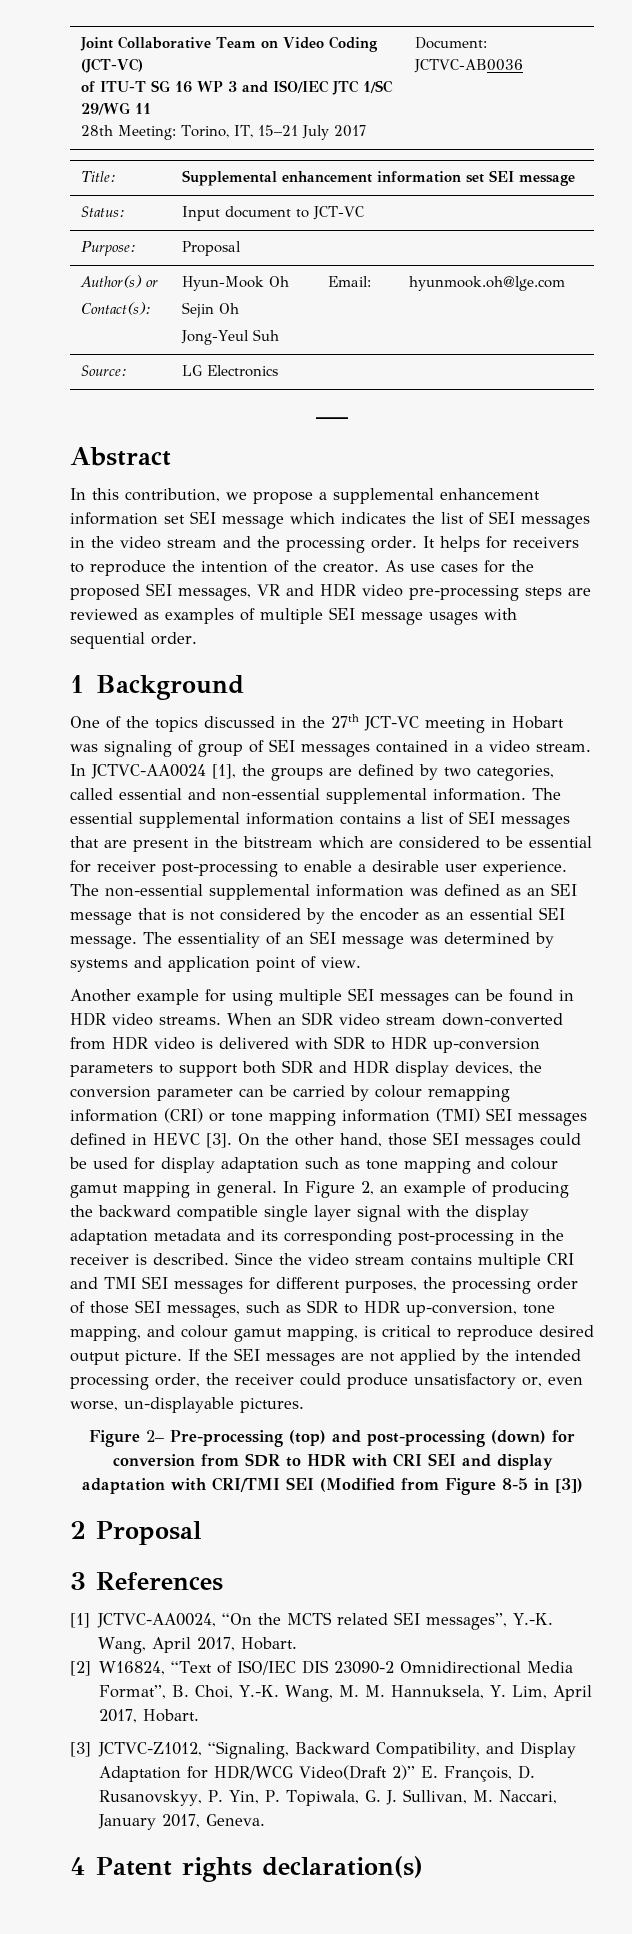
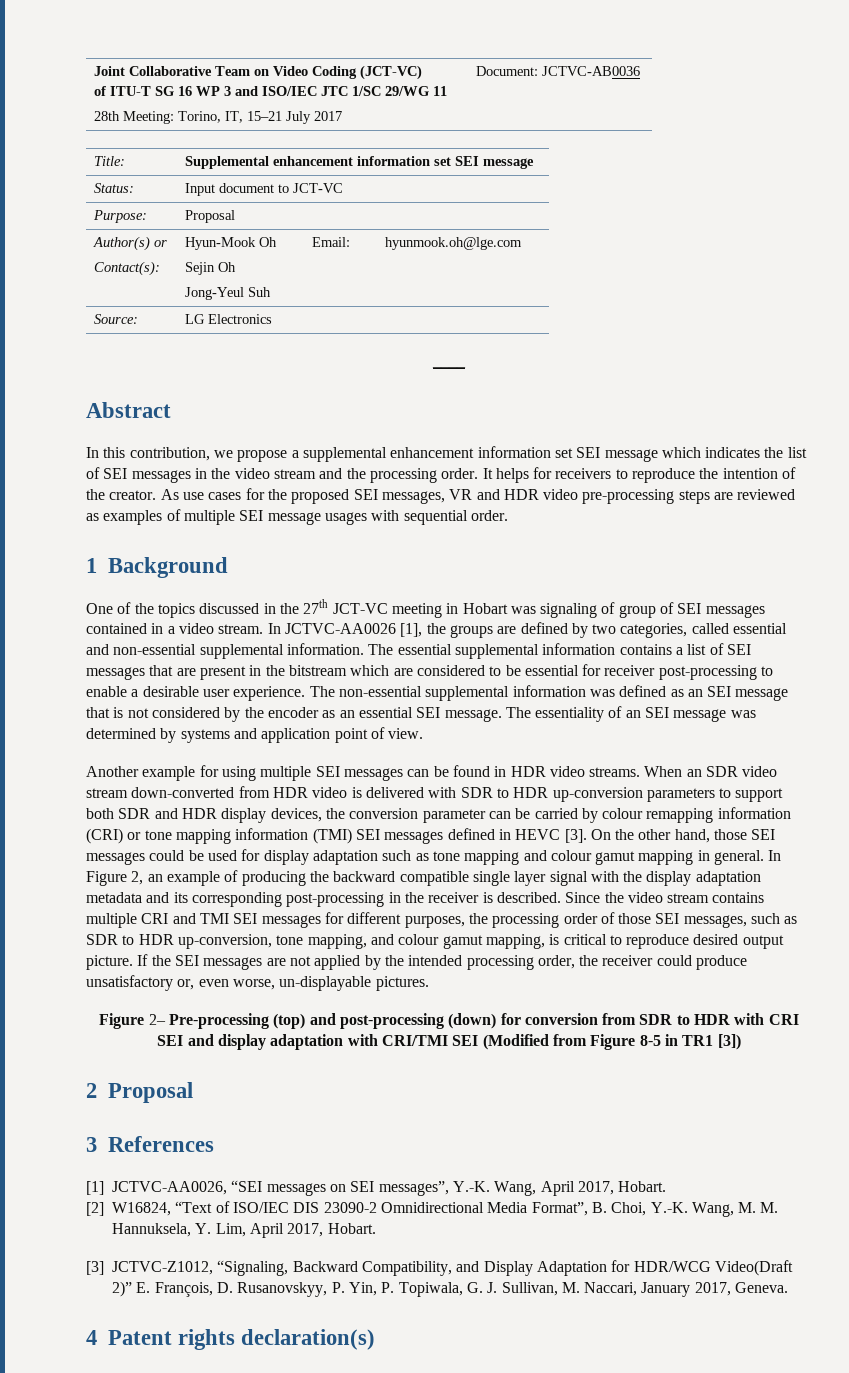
- In JCTVC-AA0024 [1], the groups are defined by two categories, called essential and non-essential supplemental information.
+ In JCTVC-AA0026 [1], the groups are defined by two categories, called essential and non-essential supplemental information.
- Figure 2– Pre-processing (top) and post-processing (down) for conversion from SDR to HDR with CRI SEI and display adaptation with CRI/TMI SEI (Modified from Figure 8-5 in [3])
+ Figure 2– Pre-processing (top) and post-processing (down) for conversion from SDR to HDR with CRI SEI and display adaptation with CRI/TMI SEI (Modified from Figure 8-5 in TR1 [3])
- [1] JCTVC-AA0024, “On the MCTS related SEI messages”, Y.-K. Wang, April 2017, Hobart.
+ [1] JCTVC-AA0026, “SEI messages on SEI messages”, Y.-K. Wang, April 2017, Hobart.

